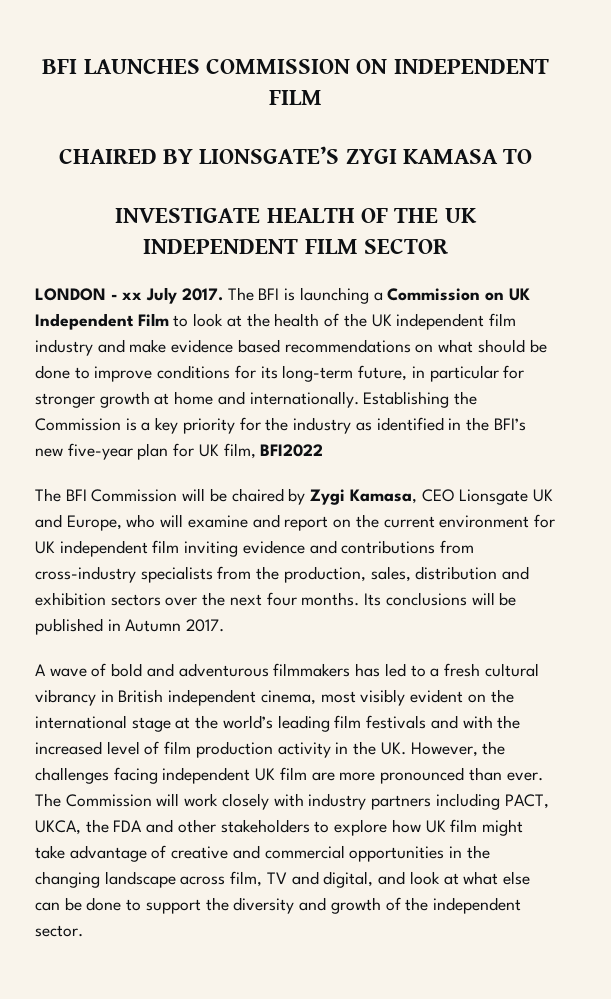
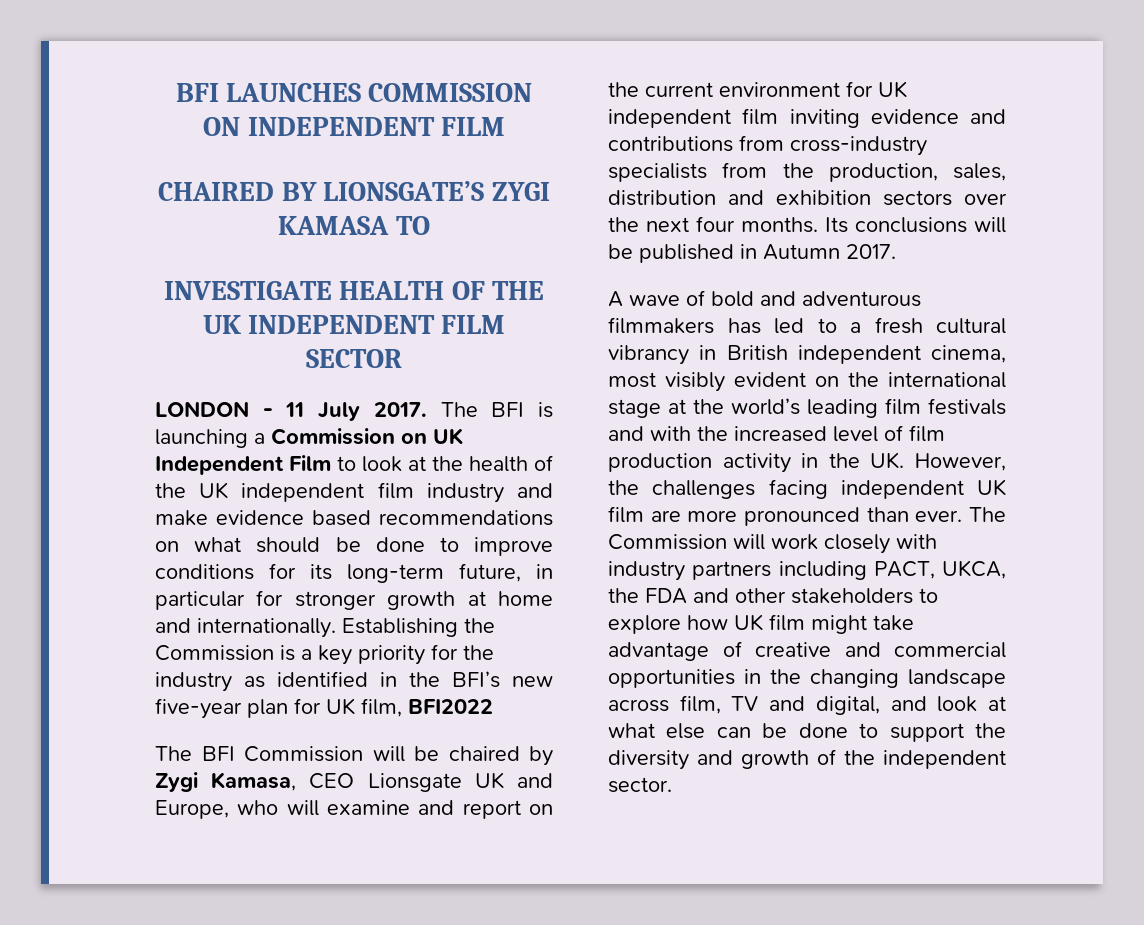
- LONDON - xx July 2017.
+ LONDON - 11 July 2017.

